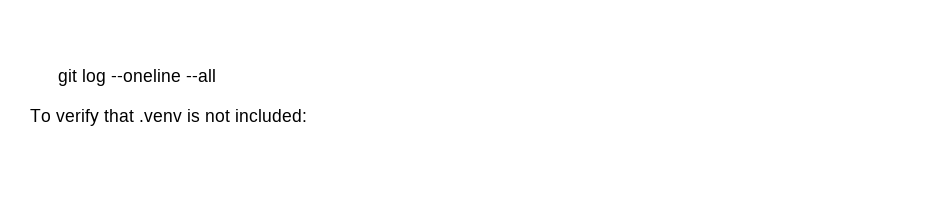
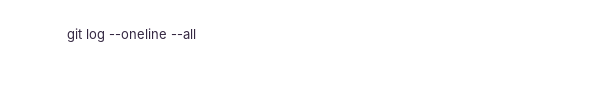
- To verify that .venv is not included:

